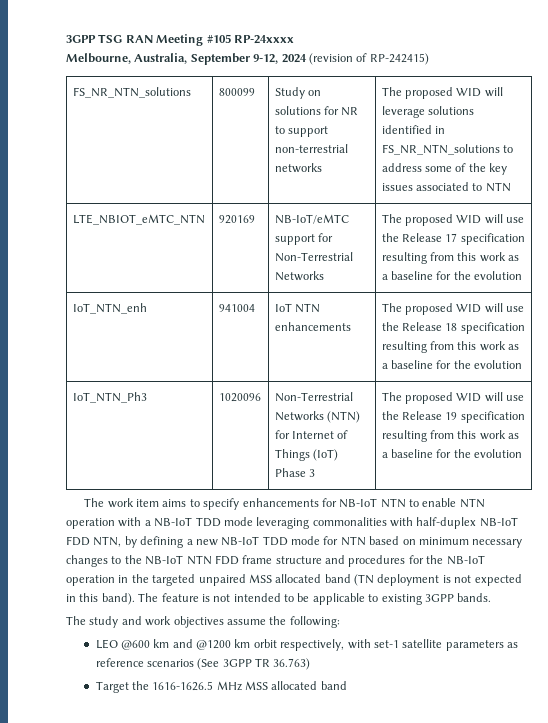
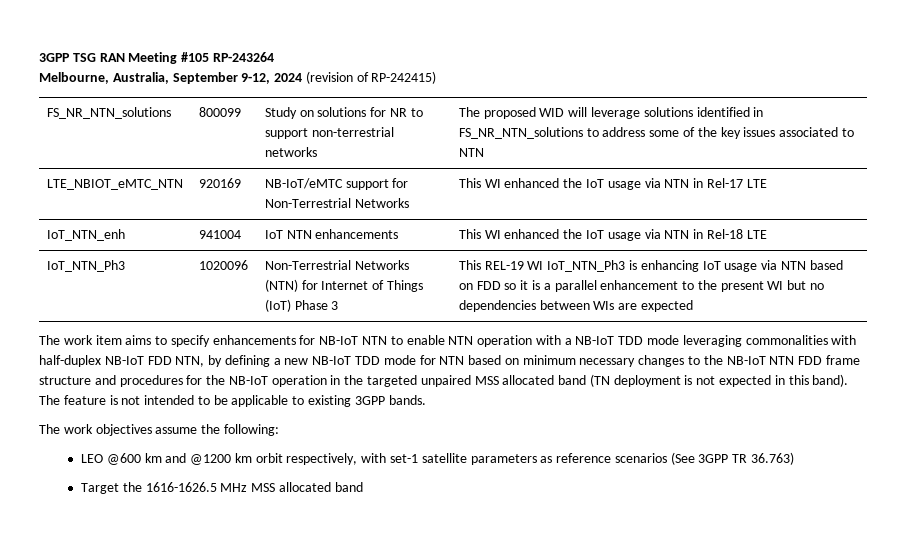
- 3GPP TSG RAN Meeting #105 RP-24xxxx
+ 3GPP TSG RAN Meeting #105 RP-243264
- LTE_NBIOT_eMTC_NTN | 920169 | NB-IoT/eMTC support for Non-Terrestrial Networks | The proposed WID will use the Release 17 specification resulting from this work as a baseline for the evolution
+ LTE_NBIOT_eMTC_NTN | 920169 | NB-IoT/eMTC support for Non-Terrestrial Networks | This WI enhanced the IoT usage via NTN in Rel-17 LTE
- IoT_NTN_enh | 941004 | IoT NTN enhancements | The proposed WID will use the Release 18 specification resulting from this work as a baseline for the evolution
+ IoT_NTN_enh | 941004 | IoT NTN enhancements | This WI enhanced the IoT usage via NTN in Rel-18 LTE
- The proposed WID will use the Release 19 specification resulting from this work as a baseline for the evolution
+ This REL-19 WI IoT_NTN_Ph3 is enhancing IoT usage via NTN based on FDD so it is a parallel enhancement to the present WI but no dependencies between WIs are expected
- The study and work objectives assume the following:
+ The work objectives assume the following:

